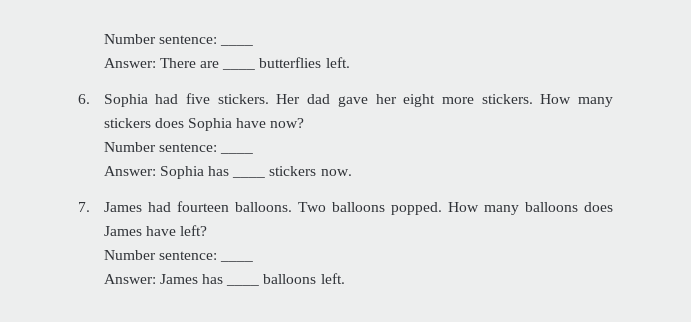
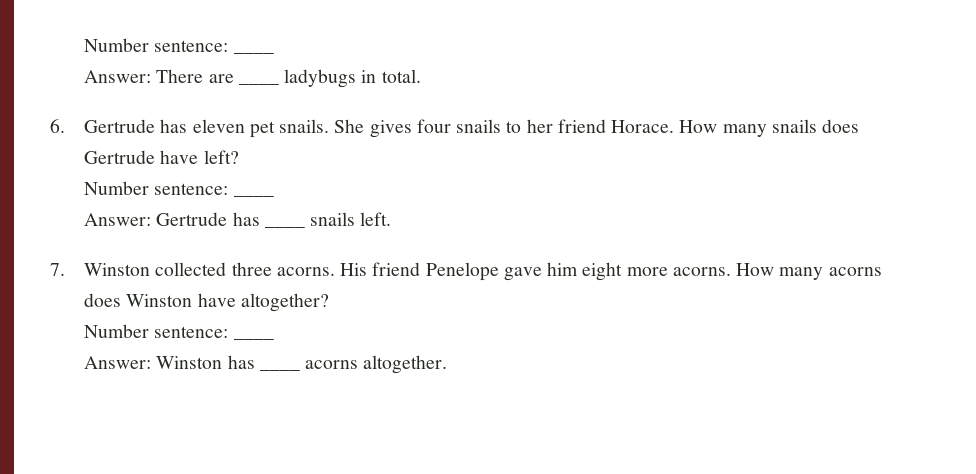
- Answer: There are ____ butterflies left.
- 6. Sophia had five stickers. Her dad gave her eight more stickers. How many stickers does Sophia have now?
- Number sentence: ____
- Answer: Sophia has ____ stickers now.
- 7. James had fourteen balloons. Two balloons popped. How many balloons does James have left?
+ Answer: There are ____ ladybugs in total.
+ 6. Gertrude has eleven pet snails. She gives four snails to her friend Horace. How many snails does Gertrude have left?
- Answer: James has ____ balloons left.
+ Answer: Gertrude has ____ snails left.
+ 7. Winston collected three acorns. His friend Penelope gave him eight more acorns. How many acorns does Winston have altogether?
+ Number sentence: ____
+ Answer: Winston has ____ acorns altogether.

